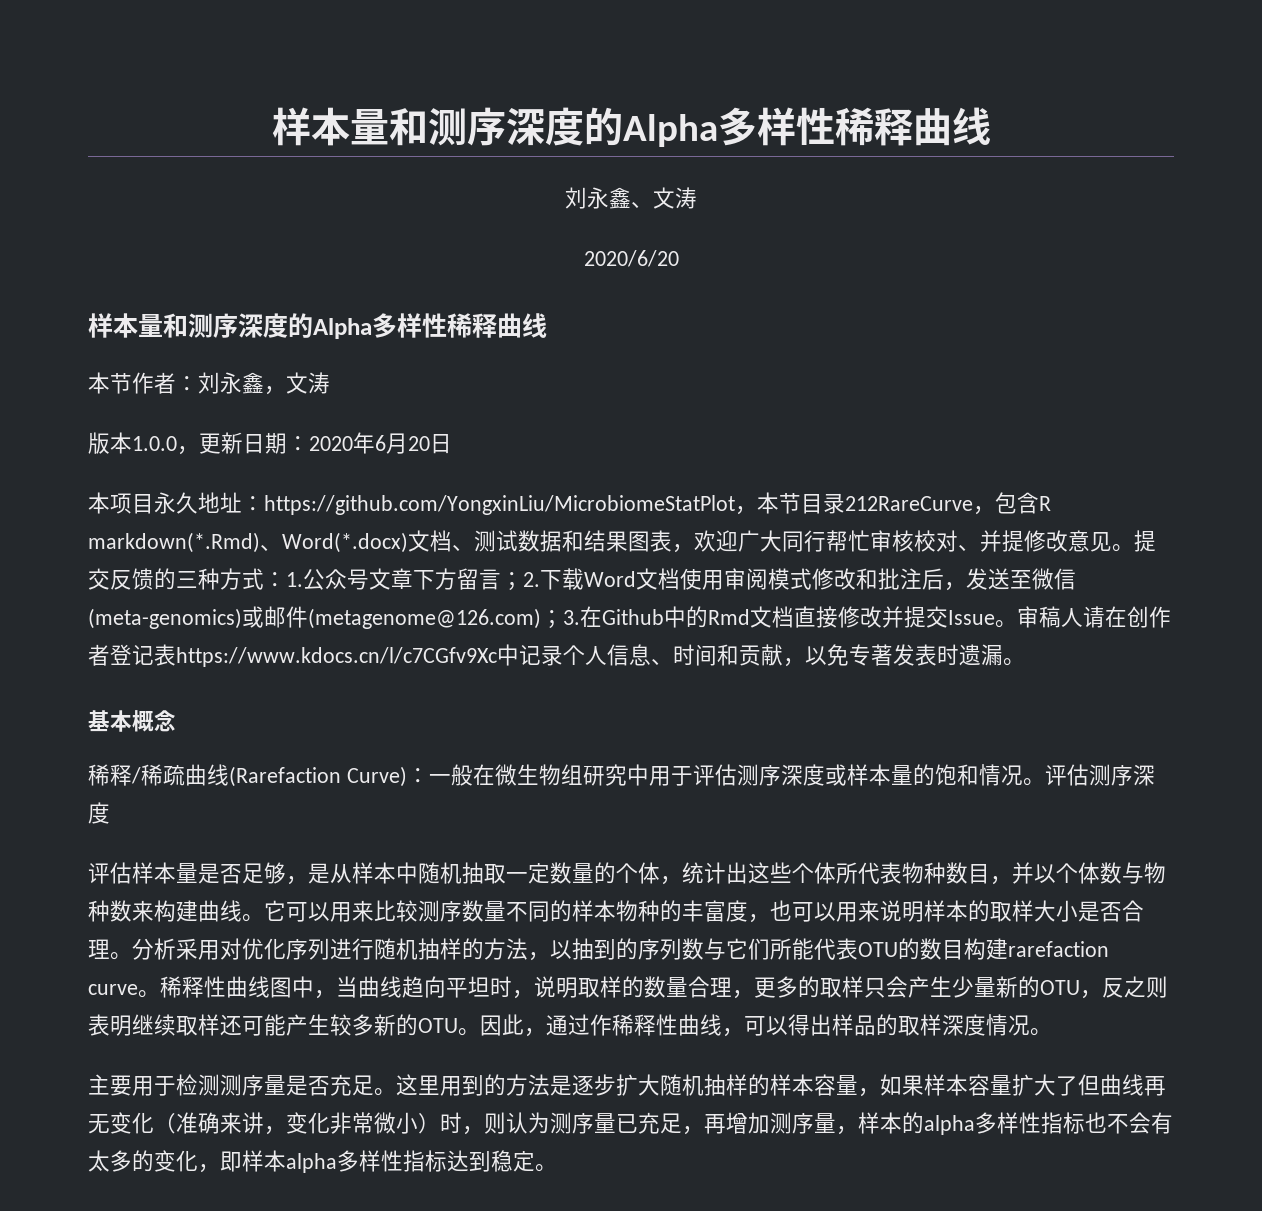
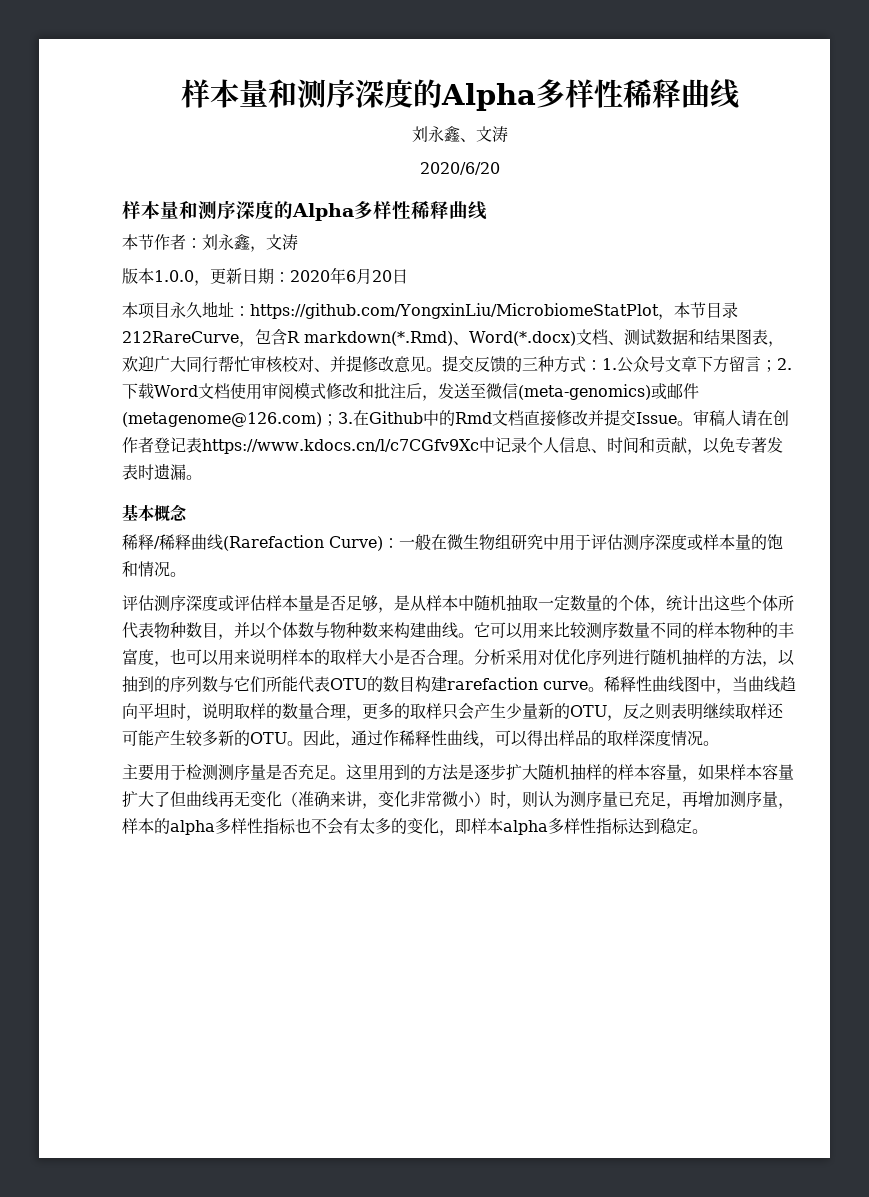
- 稀释/稀疏曲线(Rarefaction Curve)：一般在微生物组研究中用于评估测序深度或样本量的饱和情况。评估测序深度
- 评估样本量是否足够，是从样本中随机抽取一定数量的个体，统计出这些个体所代表物种数目，并以个体数与物种数来构建曲线。
+ 稀释/稀释曲线(Rarefaction Curve)：一般在微生物组研究中用于评估测序深度或样本量的饱和情况。
+ 评估测序深度或评估样本量是否足够，是从样本中随机抽取一定数量的个体，统计出这些个体所代表物种数目，并以个体数与物种数来构建曲线。

